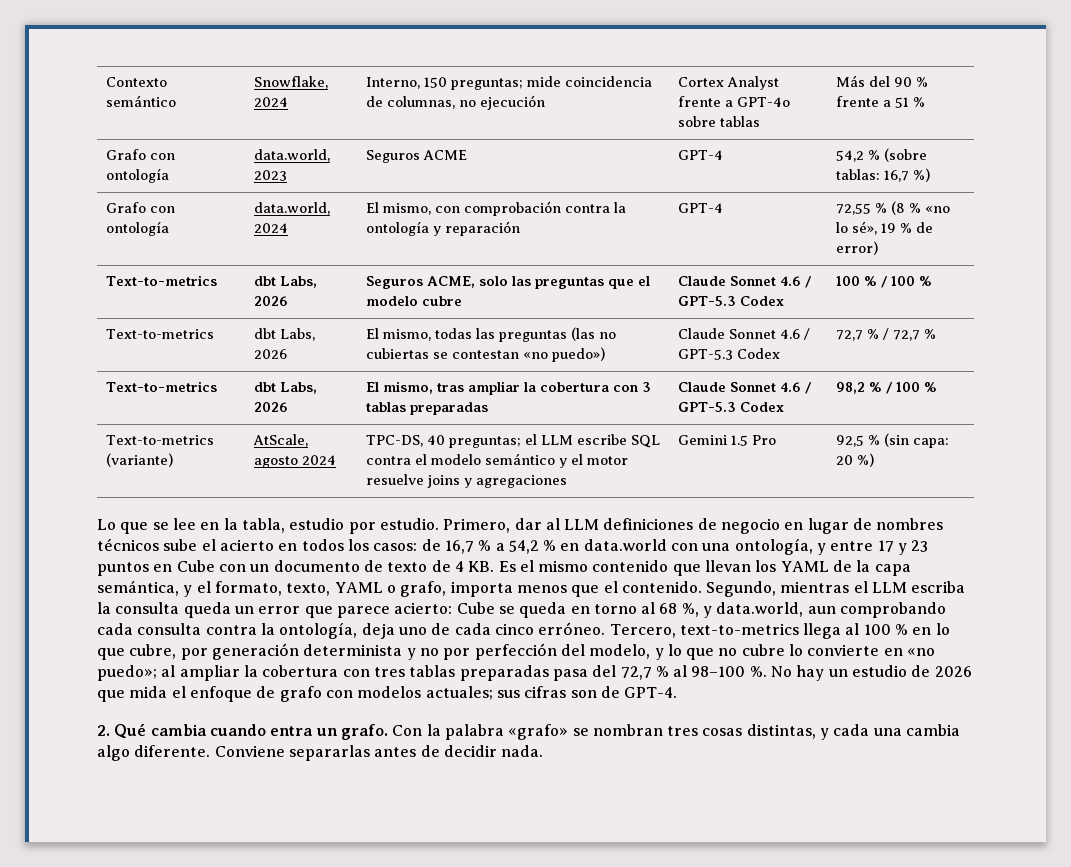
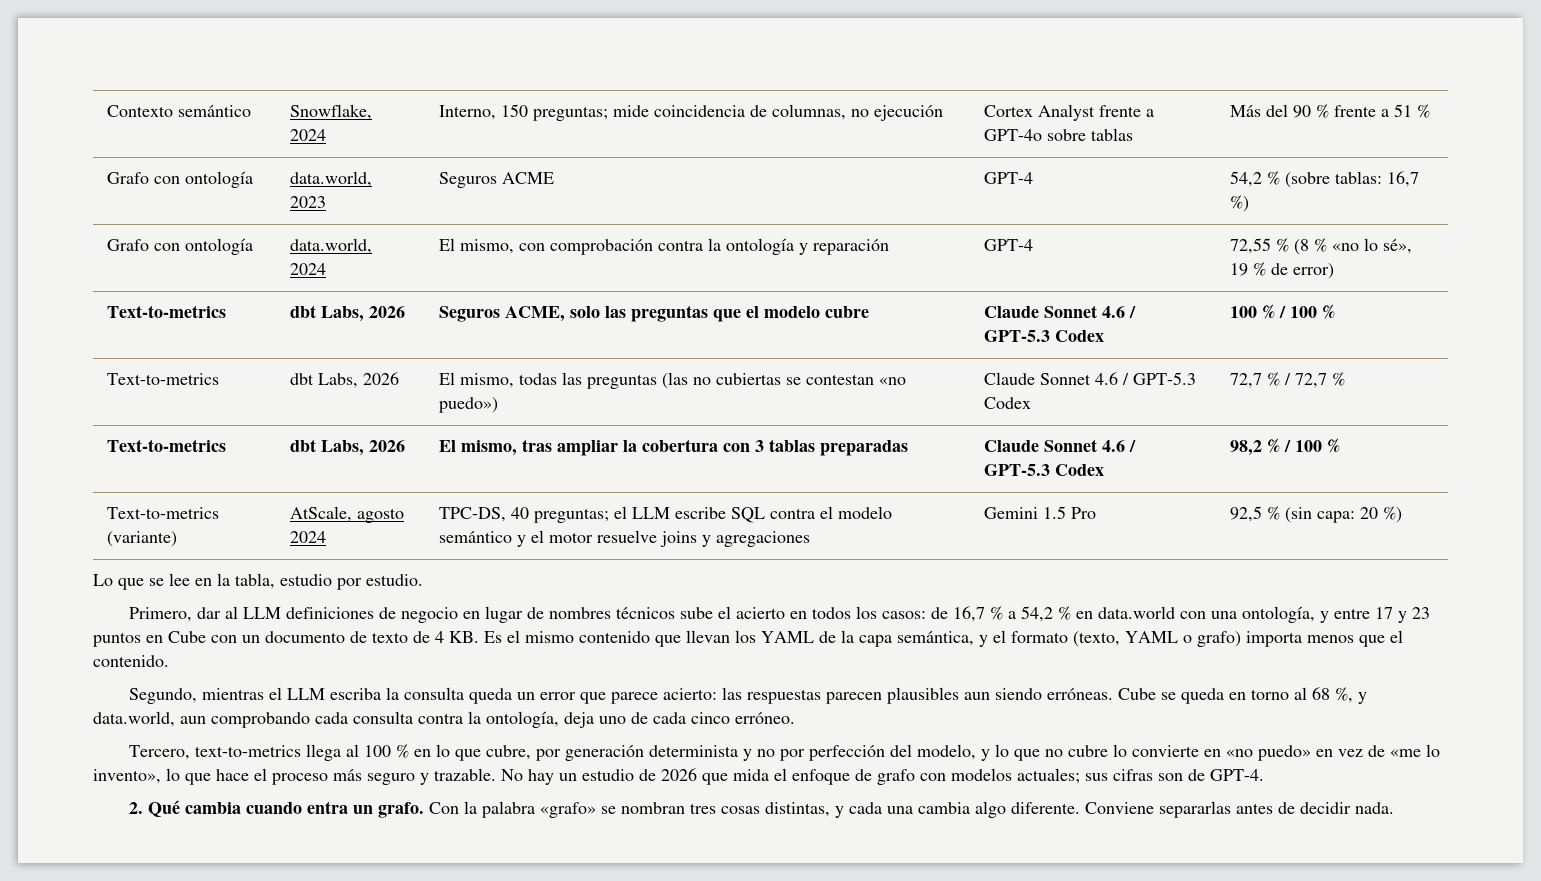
- Lo que se lee en la tabla, estudio por estudio. Primero, dar al LLM definiciones de negocio en lugar de nombres técnicos sube el acierto en todos los casos:
+ Lo que se lee en la tabla, estudio por estudio.
+ Primero, dar al LLM definiciones de negocio en lugar de nombres técnicos sube el acierto en todos los casos:
- de 16,7 % a 54,2 % en data.world con una ontología, y entre 17 y 23 puntos en Cube con un documento de texto de 4 KB. Es el mismo contenido que llevan los YAML de la capa semántica, y el formato, texto, YAML o grafo, importa menos que el contenido. Segundo, mientras el LLM escriba la consulta queda un error que parece acierto:
+ de 16,7 % a 54,2 % en data.world con una ontología, y entre 17 y 23 puntos en Cube con un documento de texto de 4 KB. Es el mismo contenido que llevan los YAML de la capa semántica, y el formato (texto, YAML o grafo) importa menos que el contenido.
+ Segundo, mientras el LLM escriba la consulta queda un error que parece acierto:
+ las respuestas parecen plausibles aun siendo erróneas.
- Cube se queda en torno al 68 %, y data.world, aun comprobando cada consulta contra la ontología, deja uno de cada cinco erróneo. Tercero, text-to-metrics llega al 100 % en lo que cubre, por generación determinista y no por perfección del modelo, y lo que no cubre lo convierte en «no puedo»; al ampliar la cobertura con tres tablas preparadas pasa del 72,7 % al 98–100 %.
+ Cube se queda en torno al 68 %, y data.world, aun comprobando cada consulta contra la ontología, deja uno de cada cinco erróneo.
+ Tercero, text-to-metrics llega al 100 % en lo que cubre, por generación determinista y no por perfección del modelo, y lo que no cubre lo convierte en «no puedo» en vez de «me lo invento», lo que hace el proceso más seguro y trazable.

